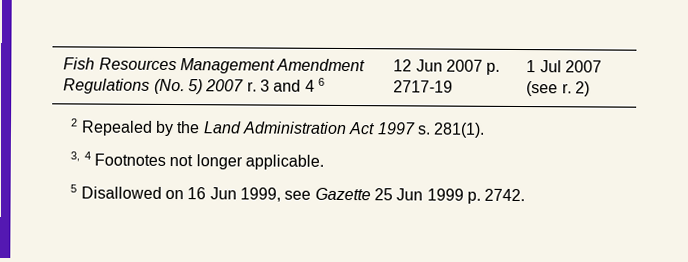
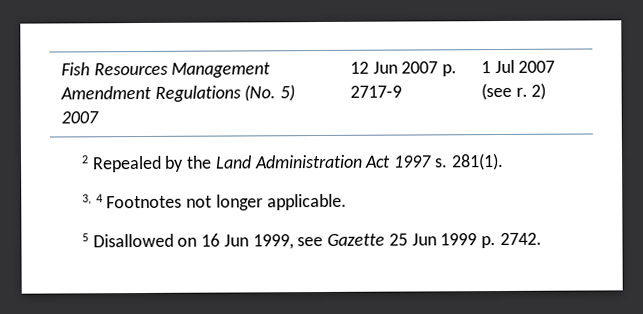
- Fish Resources Management Amendment Regulations (No. 5) 2007 r. 3 and 4 6 | 12 Jun 2007 p. 2717-19 | 1 Jul 2007 (see r. 2)
+ Fish Resources Management Amendment Regulations (No. 5) 2007 | 12 Jun 2007 p. 2717-9 | 1 Jul 2007 (see r. 2)

